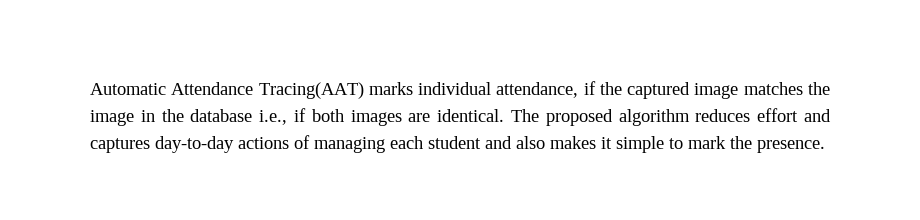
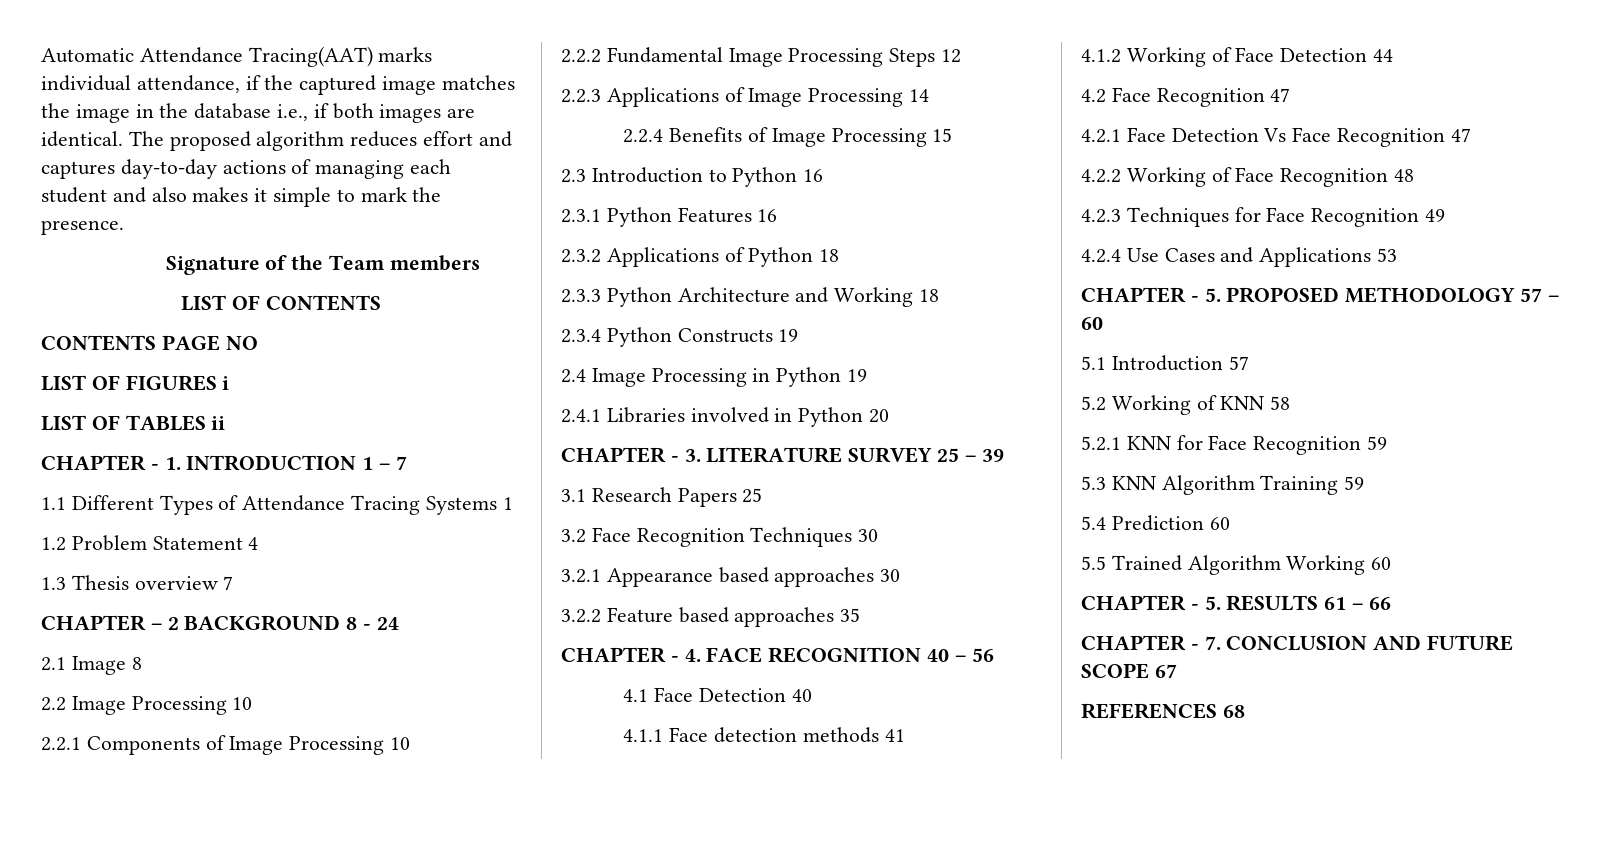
+ Signature of the Team members
+ LIST OF CONTENTS
+ CONTENTS PAGE NO
+ LIST OF FIGURES i
+ LIST OF TABLES ii
+ CHAPTER - 1. INTRODUCTION 1 – 7
+ 1.1 Different Types of Attendance Tracing Systems 1
+ 1.2 Problem Statement 4
+ 1.3 Thesis overview 7
+ CHAPTER – 2 BACKGROUND 8 - 24
+ 2.1 Image 8
+ 2.2 Image Processing 10
+ 2.2.1 Components of Image Processing 10
+ 2.2.2 Fundamental Image Processing Steps 12
+ 2.2.3 Applications of Image Processing 14
+ 2.2.4 Benefits of Image Processing 15
+ 2.3 Introduction to Python 16
+ 2.3.1 Python Features 16
+ 2.3.2 Applications of Python 18
+ 2.3.3 Python Architecture and Working 18
+ 2.3.4 Python Constructs 19
+ 2.4 Image Processing in Python 19
+ 2.4.1 Libraries involved in Python 20
+ CHAPTER - 3. LITERATURE SURVEY 25 – 39
+ 3.1 Research Papers 25
+ 3.2 Face Recognition Techniques 30
+ 3.2.1 Appearance based approaches 30
+ 3.2.2 Feature based approaches 35
+ CHAPTER - 4. FACE RECOGNITION 40 – 56
+ 4.1 Face Detection 40
+ 4.1.1 Face detection methods 41
+ 4.1.2 Working of Face Detection 44
+ 4.2 Face Recognition 47
+ 4.2.1 Face Detection Vs Face Recognition 47
+ 4.2.2 Working of Face Recognition 48
+ 4.2.3 Techniques for Face Recognition 49
+ 4.2.4 Use Cases and Applications 53
+ CHAPTER - 5. PROPOSED METHODOLOGY 57 – 60
+ 5.1 Introduction 57
+ 5.2 Working of KNN 58
+ 5.2.1 KNN for Face Recognition 59
+ 5.3 KNN Algorithm Training 59
+ 5.4 Prediction 60
+ 5.5 Trained Algorithm Working 60
+ CHAPTER - 5. RESULTS 61 – 66
+ CHAPTER - 7. CONCLUSION AND FUTURE SCOPE 67
+ REFERENCES 68

